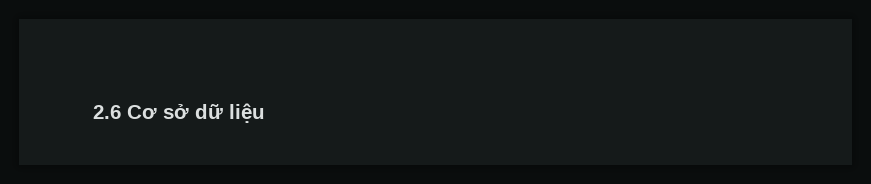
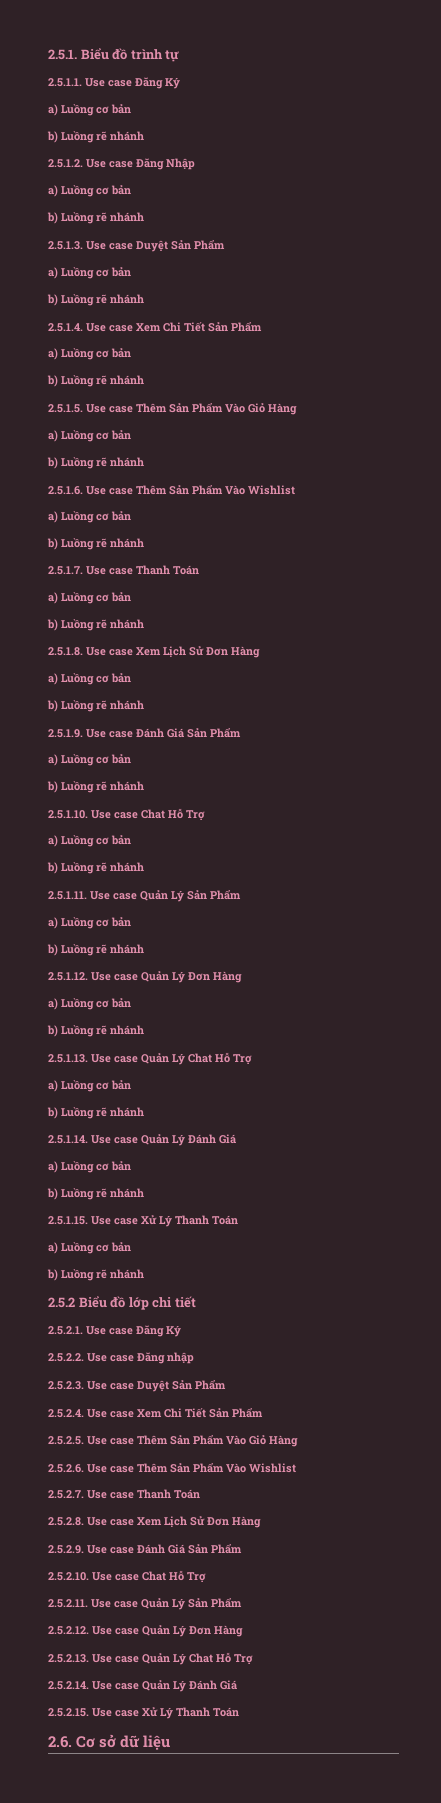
- 2.6 Cơ sở dữ liệu
+ 2.5.1. Biểu đồ trình tự
+ 2.5.1.1. Use case Đăng Ký
+ a) Luồng cơ bản
+ b) Luồng rẽ nhánh
+ 2.5.1.2. Use case Đăng Nhập
+ a) Luồng cơ bản
+ b) Luồng rẽ nhánh
+ 2.5.1.3. Use case Duyệt Sản Phẩm
+ a) Luồng cơ bản
+ b) Luồng rẽ nhánh
+ 2.5.1.4. Use case Xem Chi Tiết Sản Phẩm
+ a) Luồng cơ bản
+ b) Luồng rẽ nhánh
+ 2.5.1.5. Use case Thêm Sản Phẩm Vào Giỏ Hàng
+ a) Luồng cơ bản
+ b) Luồng rẽ nhánh
+ 2.5.1.6. Use case Thêm Sản Phẩm Vào Wishlist
+ a) Luồng cơ bản
+ b) Luồng rẽ nhánh
+ 2.5.1.7. Use case Thanh Toán
+ a) Luồng cơ bản
+ b) Luồng rẽ nhánh
+ 2.5.1.8. Use case Xem Lịch Sử Đơn Hàng
+ a) Luồng cơ bản
+ b) Luồng rẽ nhánh
+ 2.5.1.9. Use case Đánh Giá Sản Phẩm
+ a) Luồng cơ bản
+ b) Luồng rẽ nhánh
+ 2.5.1.10. Use case Chat Hỗ Trợ
+ a) Luồng cơ bản
+ b) Luồng rẽ nhánh
+ 2.5.1.11. Use case Quản Lý Sản Phẩm
+ a) Luồng cơ bản
+ b) Luồng rẽ nhánh
+ 2.5.1.12. Use case Quản Lý Đơn Hàng
+ a) Luồng cơ bản
+ b) Luồng rẽ nhánh
+ 2.5.1.13. Use case Quản Lý Chat Hỗ Trợ
+ a) Luồng cơ bản
+ b) Luồng rẽ nhánh
+ 2.5.1.14. Use case Quản Lý Đánh Giá
+ a) Luồng cơ bản
+ b) Luồng rẽ nhánh
+ 2.5.1.15. Use case Xử Lý Thanh Toán
+ a) Luồng cơ bản
+ b) Luồng rẽ nhánh
+ 2.5.2 Biểu đồ lớp chi tiết
+ 2.5.2.1. Use case Đăng Ký
+ 2.5.2.2. Use case Đăng nhập
+ 2.5.2.3. Use case Duyệt Sản Phẩm
+ 2.5.2.4. Use case Xem Chi Tiết Sản Phẩm
+ 2.5.2.5. Use case Thêm Sản Phẩm Vào Giỏ Hàng
+ 2.5.2.6. Use case Thêm Sản Phẩm Vào Wishlist
+ 2.5.2.7. Use case Thanh Toán
+ 2.5.2.8. Use case Xem Lịch Sử Đơn Hàng
+ 2.5.2.9. Use case Đánh Giá Sản Phẩm
+ 2.5.2.10. Use case Chat Hỗ Trợ
+ 2.5.2.11. Use case Quản Lý Sản Phẩm
+ 2.5.2.12. Use case Quản Lý Đơn Hàng
+ 2.5.2.13. Use case Quản Lý Chat Hỗ Trợ
+ 2.5.2.14. Use case Quản Lý Đánh Giá
+ 2.5.2.15. Use case Xử Lý Thanh Toán
+ 2.6. Cơ sở dữ liệu

